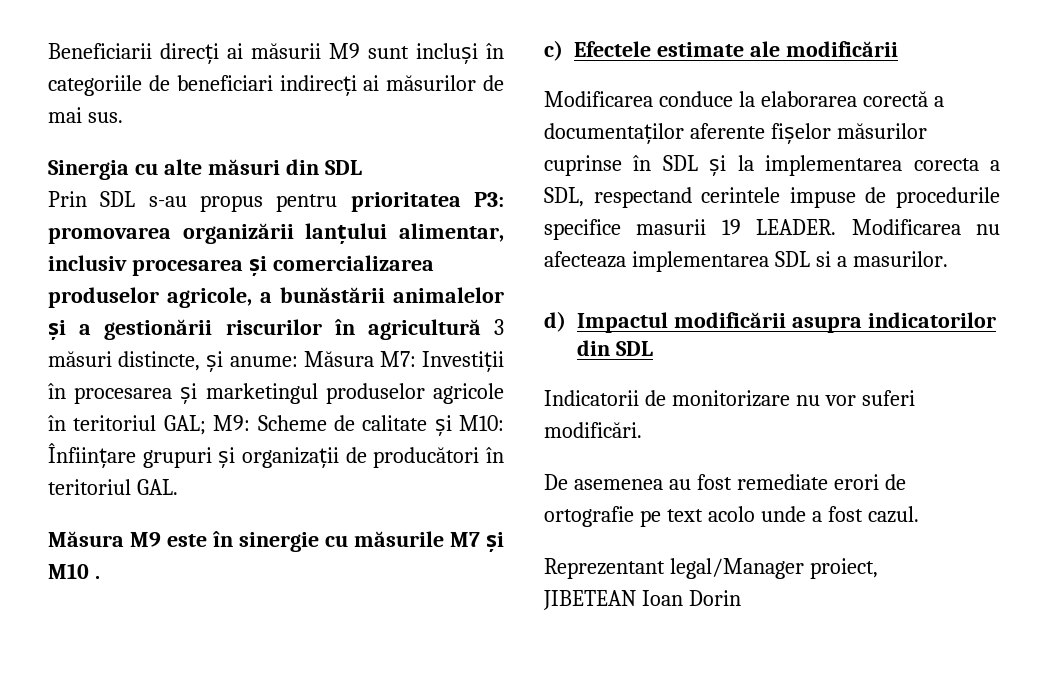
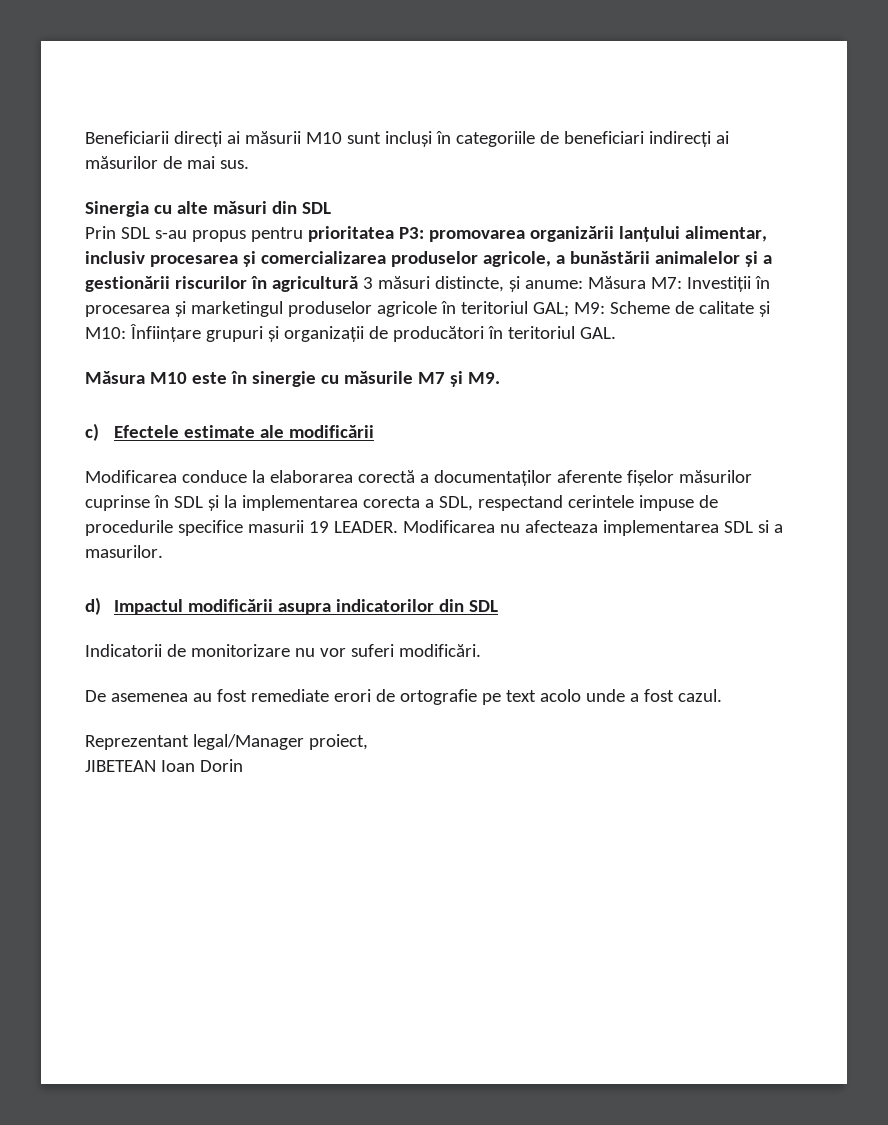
- Beneficiarii direcți ai măsurii M9 sunt incluși în categoriile de beneficiari indirecți ai măsurilor de mai sus.
+ Beneficiarii direcți ai măsurii M10 sunt incluși în categoriile de beneficiari indirecți ai măsurilor de mai sus.
- Măsura M9 este în sinergie cu măsurile M7 și M10 .
+ Măsura M10 este în sinergie cu măsurile M7 și M9.

